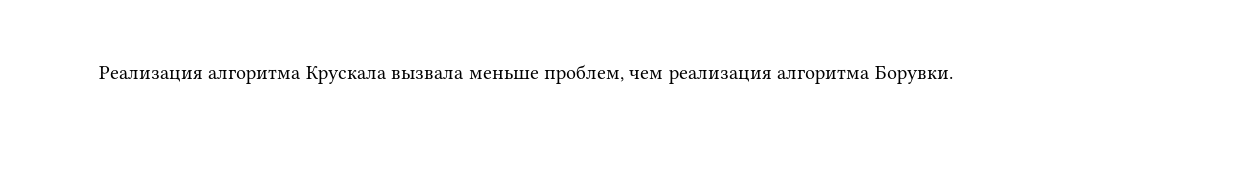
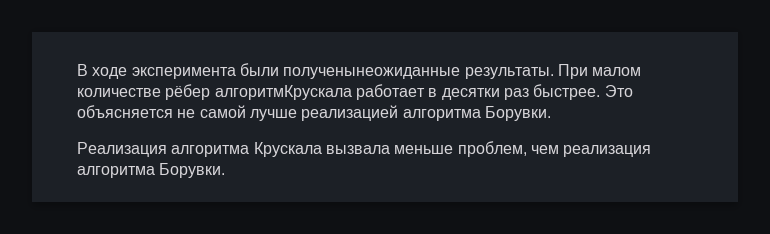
+ В ходе эксперимента были полученынеожиданные результаты. При малом количестве рёбер алгоритмКрускала работает в десятки раз быстрее. Это объясняется не самой лучше реализацией алгоритма Борувки.

